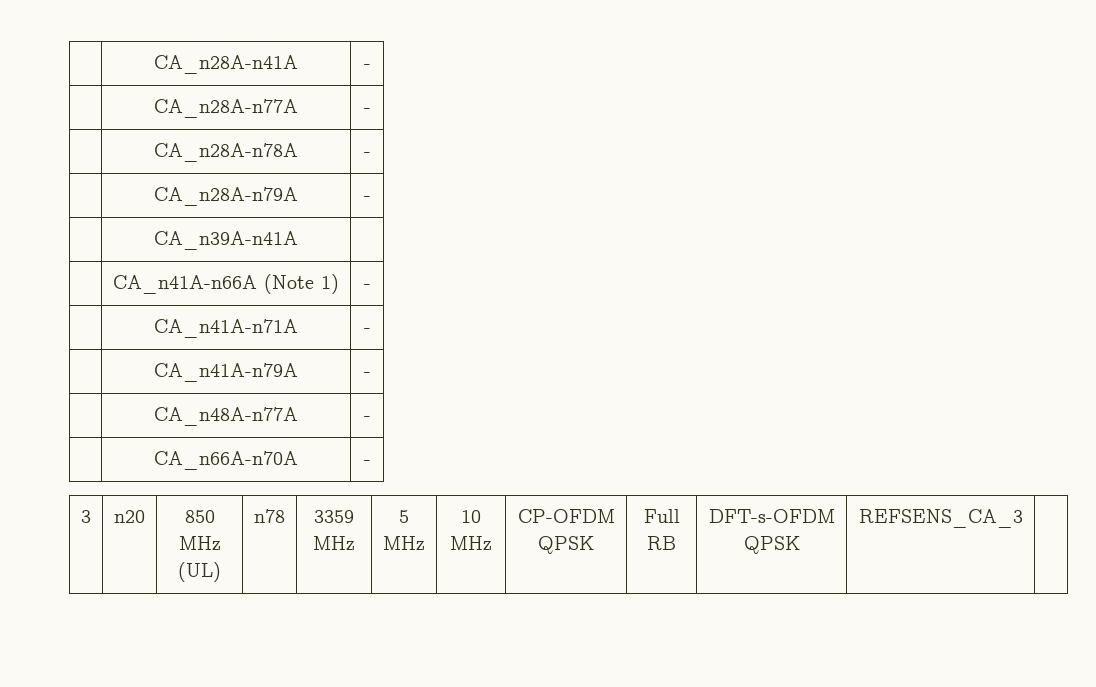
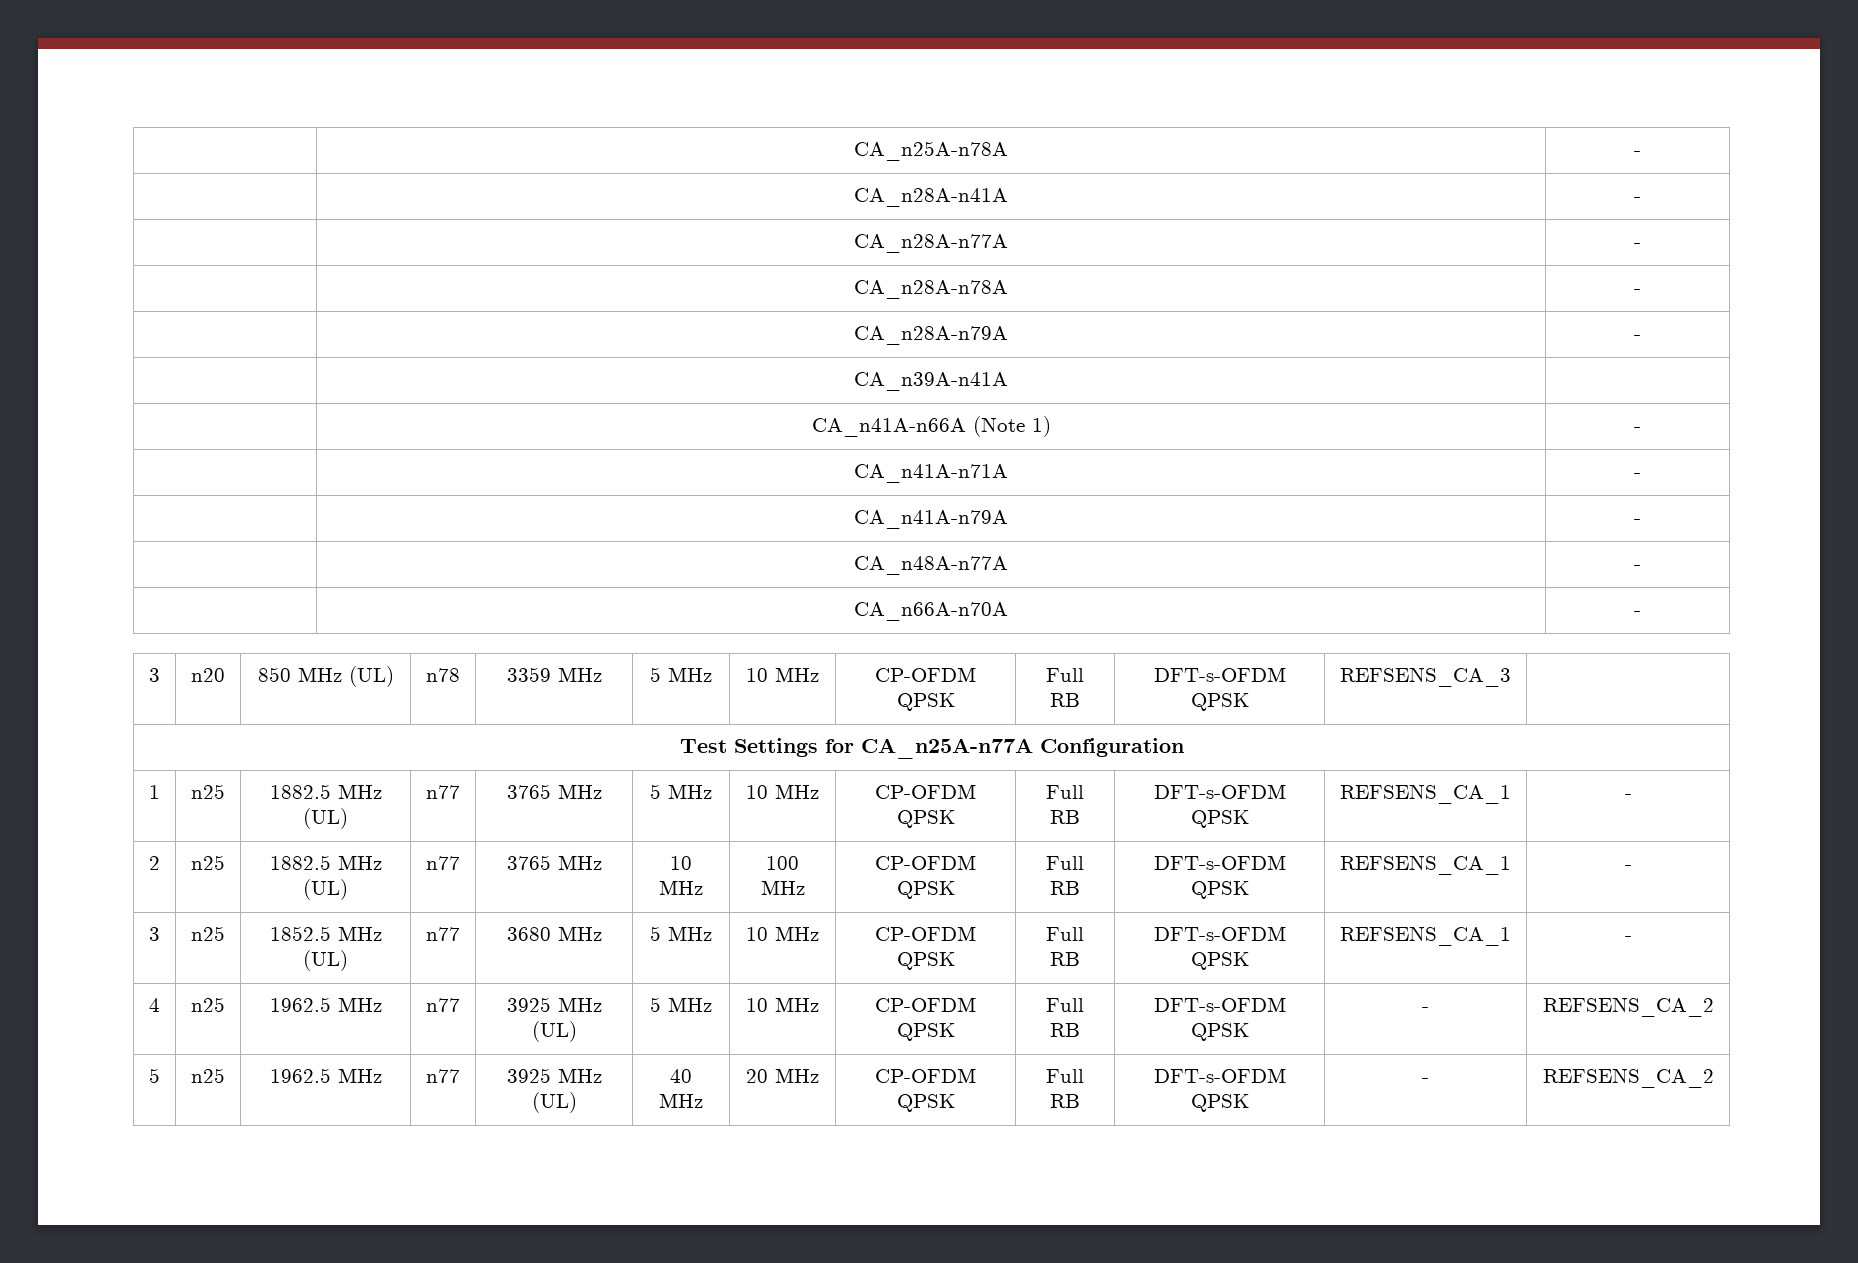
+ | CA_n25A-n78A | -
+ Test Settings for CA_n25A-n77A Configuration
+ 1 | n25 | 1882.5 MHz (UL) | n77 | 3765 MHz | 5 MHz | 10 MHz | CP-OFDM QPSK | Full RB | DFT-s-OFDM QPSK | REFSENS_CA_1 | -
+ 2 | n25 | 1882.5 MHz (UL) | n77 | 3765 MHz | 10 MHz | 100 MHz | CP-OFDM QPSK | Full RB | DFT-s-OFDM QPSK | REFSENS_CA_1 | -
+ 3 | n25 | 1852.5 MHz (UL) | n77 | 3680 MHz | 5 MHz | 10 MHz | CP-OFDM QPSK | Full RB | DFT-s-OFDM QPSK | REFSENS_CA_1 | -
+ 4 | n25 | 1962.5 MHz | n77 | 3925 MHz (UL) | 5 MHz | 10 MHz | CP-OFDM QPSK | Full RB | DFT-s-OFDM QPSK | - | REFSENS_CA_2
+ 5 | n25 | 1962.5 MHz | n77 | 3925 MHz (UL) | 40 MHz | 20 MHz | CP-OFDM QPSK | Full RB | DFT-s-OFDM QPSK | - | REFSENS_CA_2

